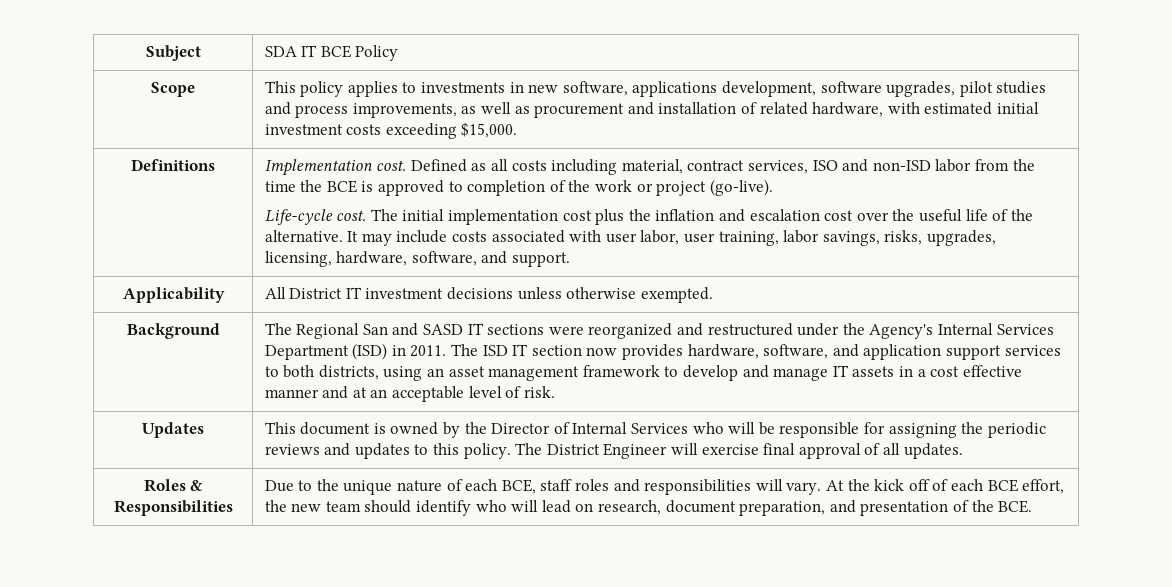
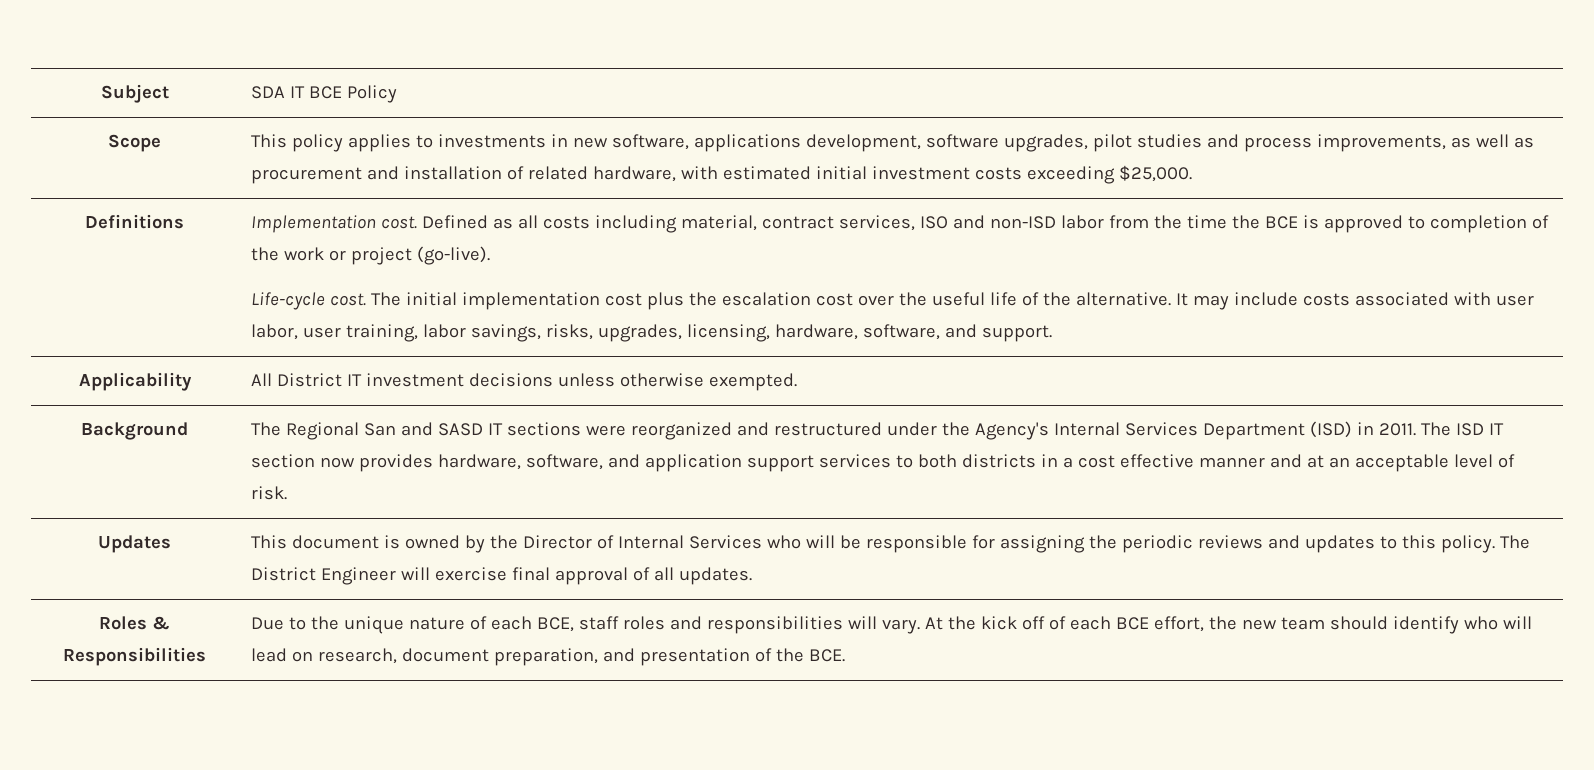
- Scope | This policy applies to investments in new software, applications development, software upgrades, pilot studies and process improvements, as well as procurement and installation of related hardware, with estimated initial investment costs exceeding $15,000.
+ Scope | This policy applies to investments in new software, applications development, software upgrades, pilot studies and process improvements, as well as procurement and installation of related hardware, with estimated initial investment costs exceeding $25,000.
- The initial implementation cost plus the inflation and escalation cost over the useful life of the alternative.
+ The initial implementation cost plus the escalation cost over the useful life of the alternative.
- The ISD IT section now provides hardware, software, and application support services to both districts, using an asset management framework to develop and manage IT assets in a cost effective manner and at an acceptable level of risk.
+ The ISD IT section now provides hardware, software, and application support services to both districts in a cost effective manner and at an acceptable level of risk.

